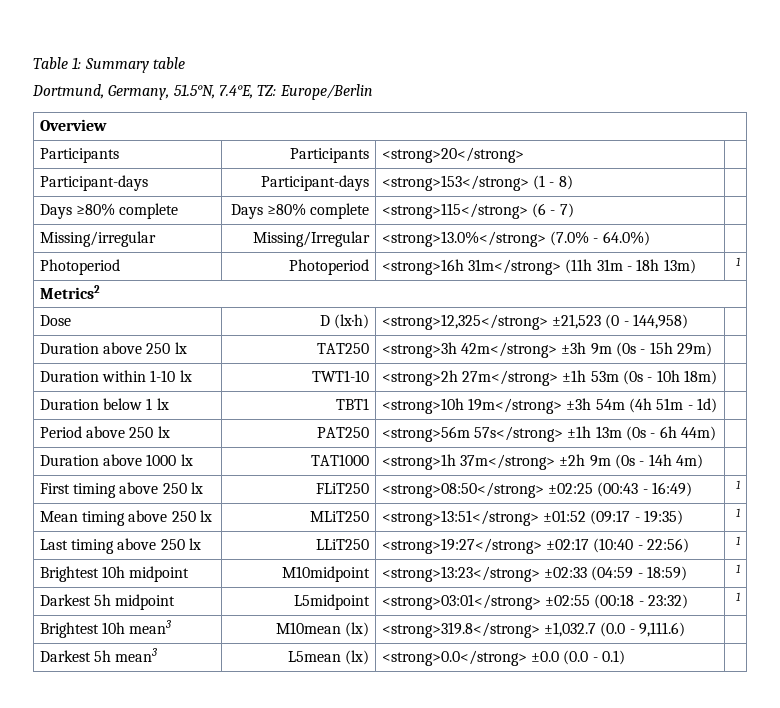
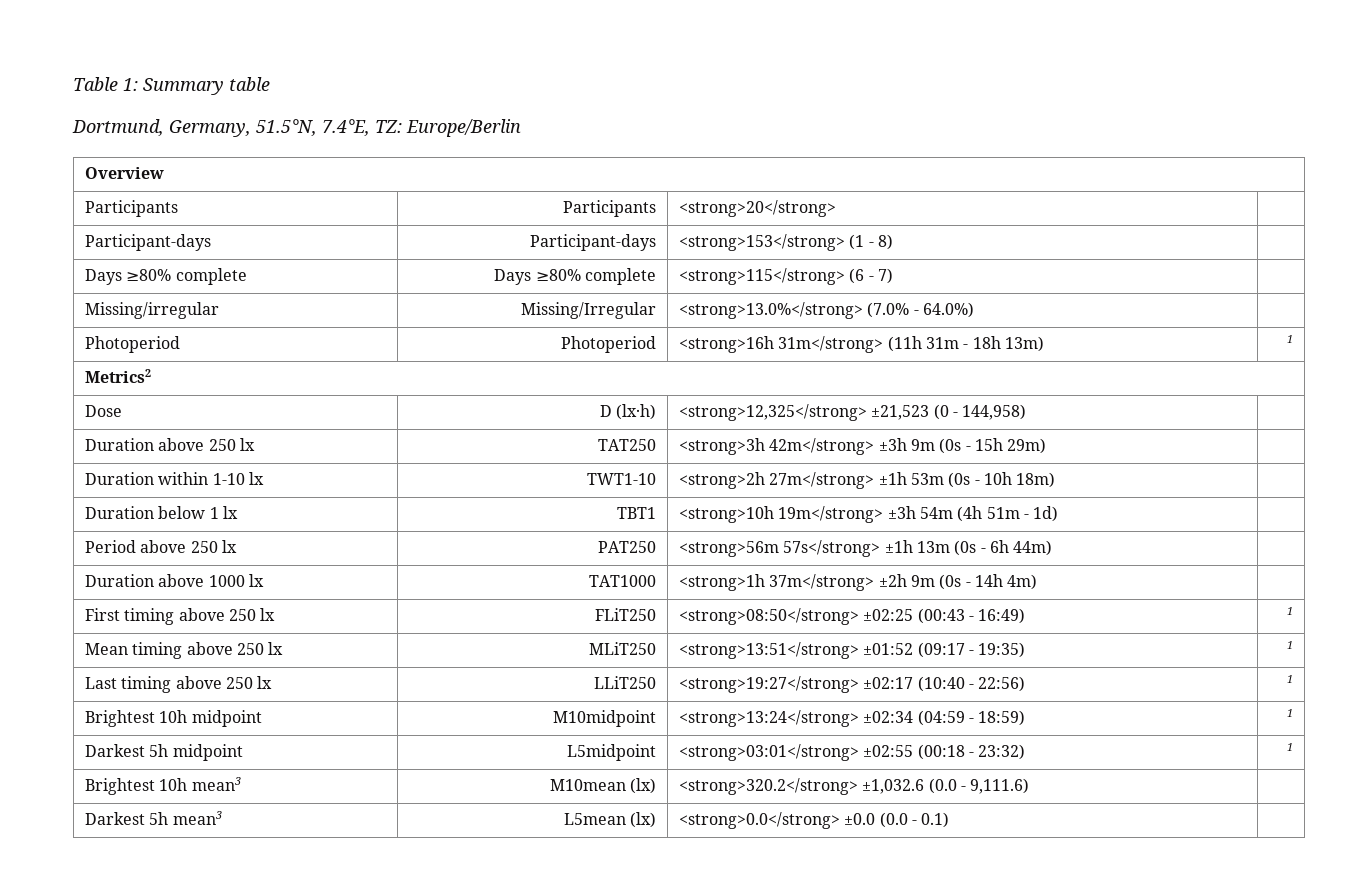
- Brightest 10h midpoint | M10midpoint | <strong>13:23</strong> ±02:33 (04:59 - 18:59) | 1
+ Brightest 10h midpoint | M10midpoint | <strong>13:24</strong> ±02:34 (04:59 - 18:59) | 1
- Brightest 10h mean3 | M10mean (lx) | <strong>319.8</strong> ±1,032.7 (0.0 - 9,111.6) |
+ Brightest 10h mean3 | M10mean (lx) | <strong>320.2</strong> ±1,032.6 (0.0 - 9,111.6) |

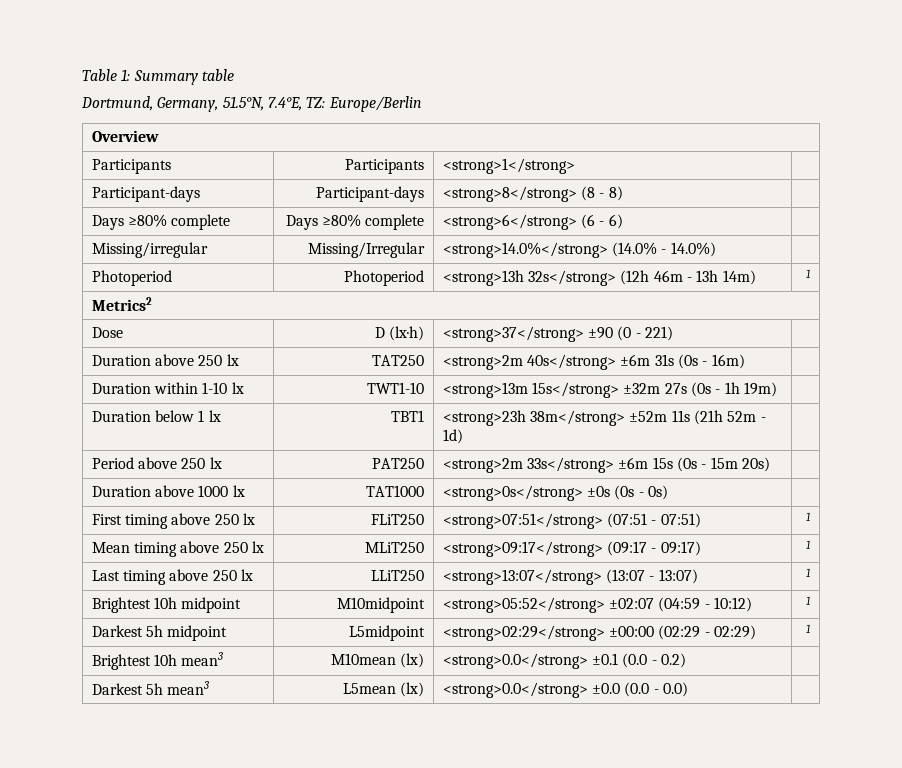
- Participants | Participants | <strong>20</strong> |
+ Participants | Participants | <strong>1</strong> |
- Participant-days | Participant-days | <strong>153</strong> (1 - 8) |
+ Participant-days | Participant-days | <strong>8</strong> (8 - 8) |
- Days ≥80% complete | Days ≥80% complete | <strong>115</strong> (6 - 7) |
+ Days ≥80% complete | Days ≥80% complete | <strong>6</strong> (6 - 6) |
- Missing/irregular | Missing/Irregular | <strong>13.0%</strong> (7.0% - 64.0%) |
- Photoperiod | Photoperiod | <strong>16h 31m</strong> (11h 31m - 18h 13m) | 1
+ Missing/irregular | Missing/Irregular | <strong>14.0%</strong> (14.0% - 14.0%) |
+ Photoperiod | Photoperiod | <strong>13h 32s</strong> (12h 46m - 13h 14m) | 1
- Dose | D (lx·h) | <strong>12,325</strong> ±21,523 (0 - 144,958) |
+ Dose | D (lx·h) | <strong>37</strong> ±90 (0 - 221) |
- Duration above 250 lx | TAT250 | <strong>3h 42m</strong> ±3h 9m (0s - 15h 29m) |
+ Duration above 250 lx | TAT250 | <strong>2m 40s</strong> ±6m 31s (0s - 16m) |
- Duration within 1-10 lx | TWT1-10 | <strong>2h 27m</strong> ±1h 53m (0s - 10h 18m) |
+ Duration within 1-10 lx | TWT1-10 | <strong>13m 15s</strong> ±32m 27s (0s - 1h 19m) |
- Duration below 1 lx | TBT1 | <strong>10h 19m</strong> ±3h 54m (4h 51m - 1d) |
+ Duration below 1 lx | TBT1 | <strong>23h 38m</strong> ±52m 11s (21h 52m - 1d) |
- Period above 250 lx | PAT250 | <strong>56m 57s</strong> ±1h 13m (0s - 6h 44m) |
+ Period above 250 lx | PAT250 | <strong>2m 33s</strong> ±6m 15s (0s - 15m 20s) |
- Duration above 1000 lx | TAT1000 | <strong>1h 37m</strong> ±2h 9m (0s - 14h 4m) |
+ Duration above 1000 lx | TAT1000 | <strong>0s</strong> ±0s (0s - 0s) |
- First timing above 250 lx | FLiT250 | <strong>08:50</strong> ±02:25 (00:43 - 16:49) | 1
+ First timing above 250 lx | FLiT250 | <strong>07:51</strong> (07:51 - 07:51) | 1
- Mean timing above 250 lx | MLiT250 | <strong>13:51</strong> ±01:52 (09:17 - 19:35) | 1
+ Mean timing above 250 lx | MLiT250 | <strong>09:17</strong> (09:17 - 09:17) | 1
- Last timing above 250 lx | LLiT250 | <strong>19:27</strong> ±02:17 (10:40 - 22:56) | 1
+ Last timing above 250 lx | LLiT250 | <strong>13:07</strong> (13:07 - 13:07) | 1
- Brightest 10h midpoint | M10midpoint | <strong>13:24</strong> ±02:34 (04:59 - 18:59) | 1
+ Brightest 10h midpoint | M10midpoint | <strong>05:52</strong> ±02:07 (04:59 - 10:12) | 1
- Darkest 5h midpoint | L5midpoint | <strong>03:01</strong> ±02:55 (00:18 - 23:32) | 1
+ Darkest 5h midpoint | L5midpoint | <strong>02:29</strong> ±00:00 (02:29 - 02:29) | 1
- Brightest 10h mean3 | M10mean (lx) | <strong>320.2</strong> ±1,032.6 (0.0 - 9,111.6) |
+ Brightest 10h mean3 | M10mean (lx) | <strong>0.0</strong> ±0.1 (0.0 - 0.2) |
- Darkest 5h mean3 | L5mean (lx) | <strong>0.0</strong> ±0.0 (0.0 - 0.1) |
+ Darkest 5h mean3 | L5mean (lx) | <strong>0.0</strong> ±0.0 (0.0 - 0.0) |

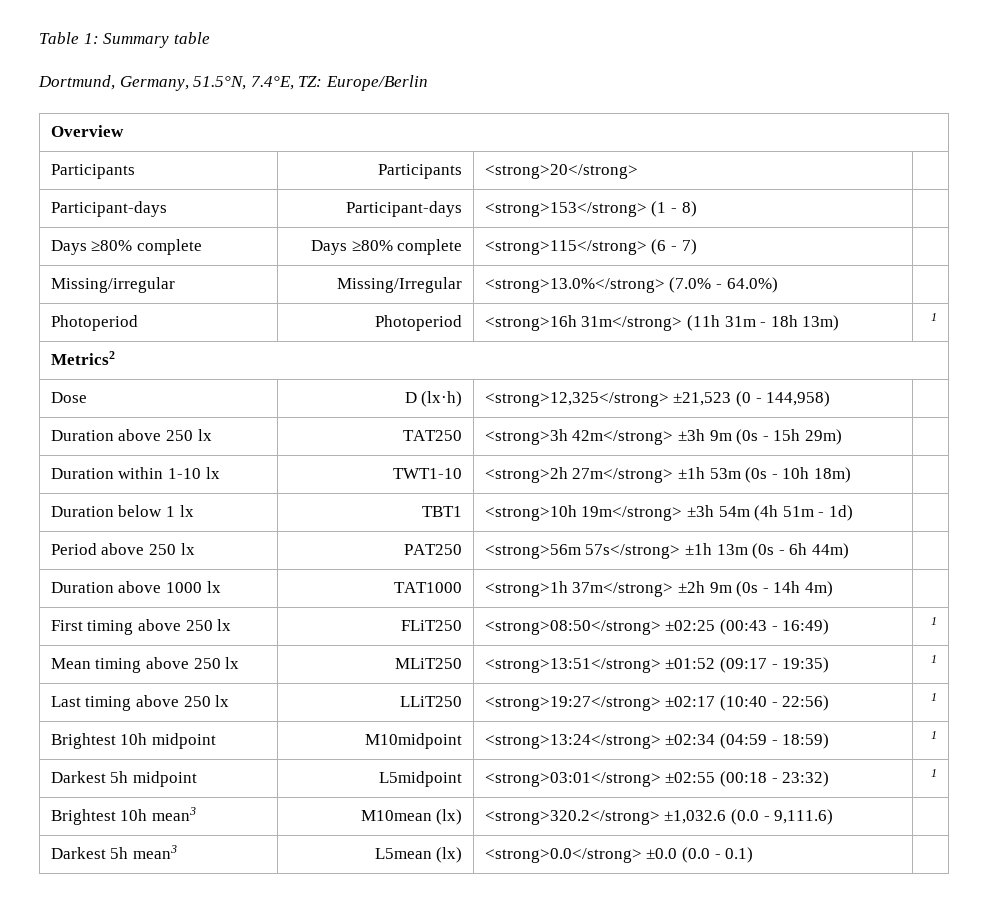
- Participants | Participants | <strong>1</strong> |
+ Participants | Participants | <strong>20</strong> |
- Participant-days | Participant-days | <strong>8</strong> (8 - 8) |
+ Participant-days | Participant-days | <strong>153</strong> (1 - 8) |
- Days ≥80% complete | Days ≥80% complete | <strong>6</strong> (6 - 6) |
+ Days ≥80% complete | Days ≥80% complete | <strong>115</strong> (6 - 7) |
- Missing/irregular | Missing/Irregular | <strong>14.0%</strong> (14.0% - 14.0%) |
- Photoperiod | Photoperiod | <strong>13h 32s</strong> (12h 46m - 13h 14m) | 1
+ Missing/irregular | Missing/Irregular | <strong>13.0%</strong> (7.0% - 64.0%) |
+ Photoperiod | Photoperiod | <strong>16h 31m</strong> (11h 31m - 18h 13m) | 1
- Dose | D (lx·h) | <strong>37</strong> ±90 (0 - 221) |
+ Dose | D (lx·h) | <strong>12,325</strong> ±21,523 (0 - 144,958) |
- Duration above 250 lx | TAT250 | <strong>2m 40s</strong> ±6m 31s (0s - 16m) |
+ Duration above 250 lx | TAT250 | <strong>3h 42m</strong> ±3h 9m (0s - 15h 29m) |
- Duration within 1-10 lx | TWT1-10 | <strong>13m 15s</strong> ±32m 27s (0s - 1h 19m) |
+ Duration within 1-10 lx | TWT1-10 | <strong>2h 27m</strong> ±1h 53m (0s - 10h 18m) |
- Duration below 1 lx | TBT1 | <strong>23h 38m</strong> ±52m 11s (21h 52m - 1d) |
+ Duration below 1 lx | TBT1 | <strong>10h 19m</strong> ±3h 54m (4h 51m - 1d) |
- Period above 250 lx | PAT250 | <strong>2m 33s</strong> ±6m 15s (0s - 15m 20s) |
+ Period above 250 lx | PAT250 | <strong>56m 57s</strong> ±1h 13m (0s - 6h 44m) |
- Duration above 1000 lx | TAT1000 | <strong>0s</strong> ±0s (0s - 0s) |
+ Duration above 1000 lx | TAT1000 | <strong>1h 37m</strong> ±2h 9m (0s - 14h 4m) |
- First timing above 250 lx | FLiT250 | <strong>07:51</strong> (07:51 - 07:51) | 1
+ First timing above 250 lx | FLiT250 | <strong>08:50</strong> ±02:25 (00:43 - 16:49) | 1
- Mean timing above 250 lx | MLiT250 | <strong>09:17</strong> (09:17 - 09:17) | 1
+ Mean timing above 250 lx | MLiT250 | <strong>13:51</strong> ±01:52 (09:17 - 19:35) | 1
- Last timing above 250 lx | LLiT250 | <strong>13:07</strong> (13:07 - 13:07) | 1
+ Last timing above 250 lx | LLiT250 | <strong>19:27</strong> ±02:17 (10:40 - 22:56) | 1
- Brightest 10h midpoint | M10midpoint | <strong>05:52</strong> ±02:07 (04:59 - 10:12) | 1
+ Brightest 10h midpoint | M10midpoint | <strong>13:24</strong> ±02:34 (04:59 - 18:59) | 1
- Darkest 5h midpoint | L5midpoint | <strong>02:29</strong> ±00:00 (02:29 - 02:29) | 1
+ Darkest 5h midpoint | L5midpoint | <strong>03:01</strong> ±02:55 (00:18 - 23:32) | 1
- Brightest 10h mean3 | M10mean (lx) | <strong>0.0</strong> ±0.1 (0.0 - 0.2) |
+ Brightest 10h mean3 | M10mean (lx) | <strong>320.2</strong> ±1,032.6 (0.0 - 9,111.6) |
- Darkest 5h mean3 | L5mean (lx) | <strong>0.0</strong> ±0.0 (0.0 - 0.0) |
+ Darkest 5h mean3 | L5mean (lx) | <strong>0.0</strong> ±0.0 (0.0 - 0.1) |

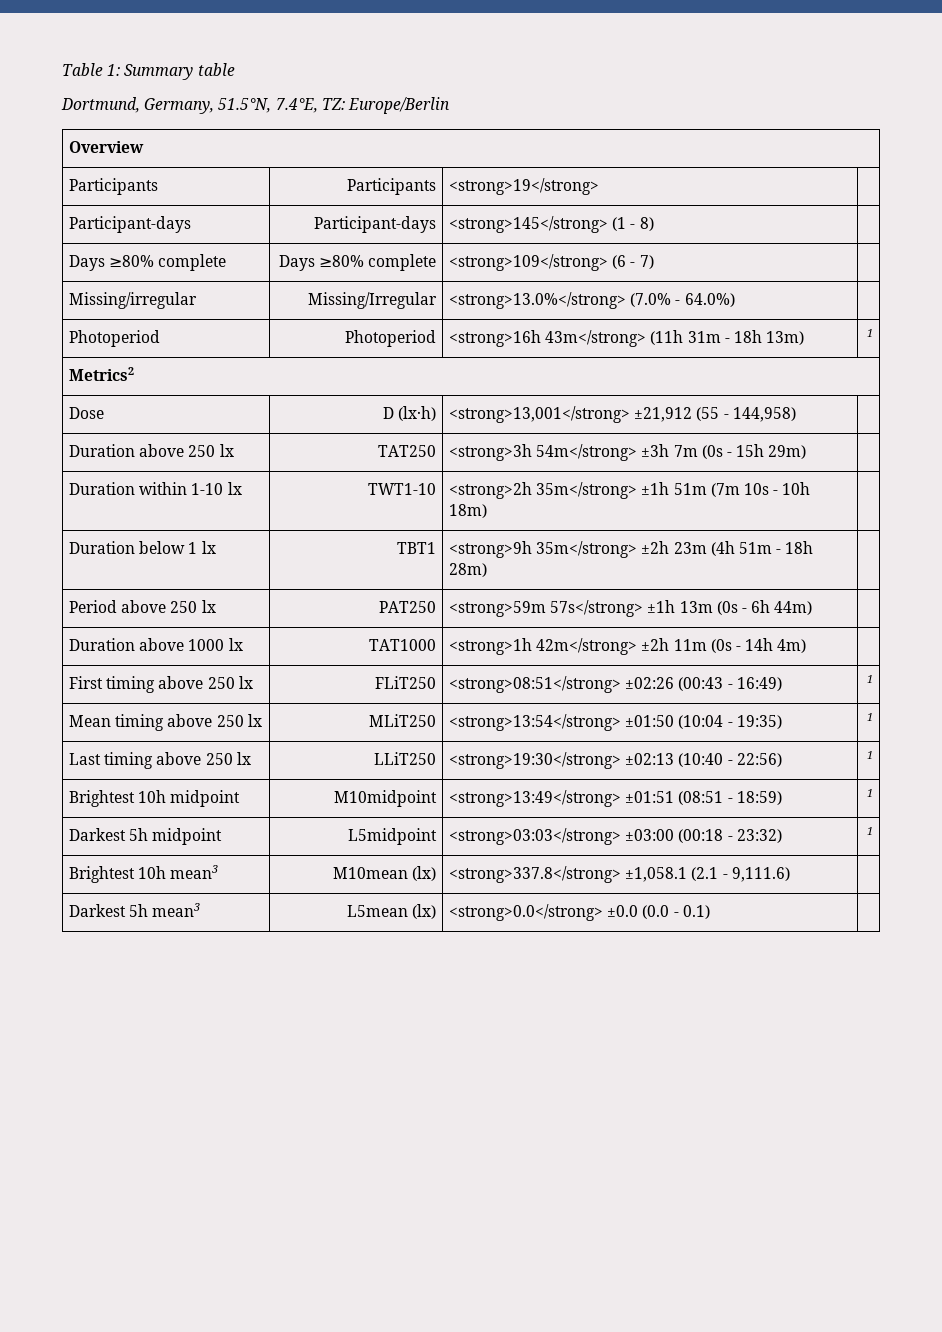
- Participants | Participants | <strong>20</strong> |
+ Participants | Participants | <strong>19</strong> |
- Participant-days | Participant-days | <strong>153</strong> (1 - 8) |
+ Participant-days | Participant-days | <strong>145</strong> (1 - 8) |
- Days ≥80% complete | Days ≥80% complete | <strong>115</strong> (6 - 7) |
+ Days ≥80% complete | Days ≥80% complete | <strong>109</strong> (6 - 7) |
- Photoperiod | Photoperiod | <strong>16h 31m</strong> (11h 31m - 18h 13m) | 1
+ Photoperiod | Photoperiod | <strong>16h 43m</strong> (11h 31m - 18h 13m) | 1
- Dose | D (lx·h) | <strong>12,325</strong> ±21,523 (0 - 144,958) |
+ Dose | D (lx·h) | <strong>13,001</strong> ±21,912 (55 - 144,958) |
- Duration above 250 lx | TAT250 | <strong>3h 42m</strong> ±3h 9m (0s - 15h 29m) |
+ Duration above 250 lx | TAT250 | <strong>3h 54m</strong> ±3h 7m (0s - 15h 29m) |
- Duration within 1-10 lx | TWT1-10 | <strong>2h 27m</strong> ±1h 53m (0s - 10h 18m) |
+ Duration within 1-10 lx | TWT1-10 | <strong>2h 35m</strong> ±1h 51m (7m 10s - 10h 18m) |
- Duration below 1 lx | TBT1 | <strong>10h 19m</strong> ±3h 54m (4h 51m - 1d) |
+ Duration below 1 lx | TBT1 | <strong>9h 35m</strong> ±2h 23m (4h 51m - 18h 28m) |
- Period above 250 lx | PAT250 | <strong>56m 57s</strong> ±1h 13m (0s - 6h 44m) |
+ Period above 250 lx | PAT250 | <strong>59m 57s</strong> ±1h 13m (0s - 6h 44m) |
- Duration above 1000 lx | TAT1000 | <strong>1h 37m</strong> ±2h 9m (0s - 14h 4m) |
+ Duration above 1000 lx | TAT1000 | <strong>1h 42m</strong> ±2h 11m (0s - 14h 4m) |
- First timing above 250 lx | FLiT250 | <strong>08:50</strong> ±02:25 (00:43 - 16:49) | 1
+ First timing above 250 lx | FLiT250 | <strong>08:51</strong> ±02:26 (00:43 - 16:49) | 1
- Mean timing above 250 lx | MLiT250 | <strong>13:51</strong> ±01:52 (09:17 - 19:35) | 1
+ Mean timing above 250 lx | MLiT250 | <strong>13:54</strong> ±01:50 (10:04 - 19:35) | 1
- Last timing above 250 lx | LLiT250 | <strong>19:27</strong> ±02:17 (10:40 - 22:56) | 1
+ Last timing above 250 lx | LLiT250 | <strong>19:30</strong> ±02:13 (10:40 - 22:56) | 1
- Brightest 10h midpoint | M10midpoint | <strong>13:24</strong> ±02:34 (04:59 - 18:59) | 1
+ Brightest 10h midpoint | M10midpoint | <strong>13:49</strong> ±01:51 (08:51 - 18:59) | 1
- Darkest 5h midpoint | L5midpoint | <strong>03:01</strong> ±02:55 (00:18 - 23:32) | 1
+ Darkest 5h midpoint | L5midpoint | <strong>03:03</strong> ±03:00 (00:18 - 23:32) | 1
- Brightest 10h mean3 | M10mean (lx) | <strong>320.2</strong> ±1,032.6 (0.0 - 9,111.6) |
+ Brightest 10h mean3 | M10mean (lx) | <strong>337.8</strong> ±1,058.1 (2.1 - 9,111.6) |

